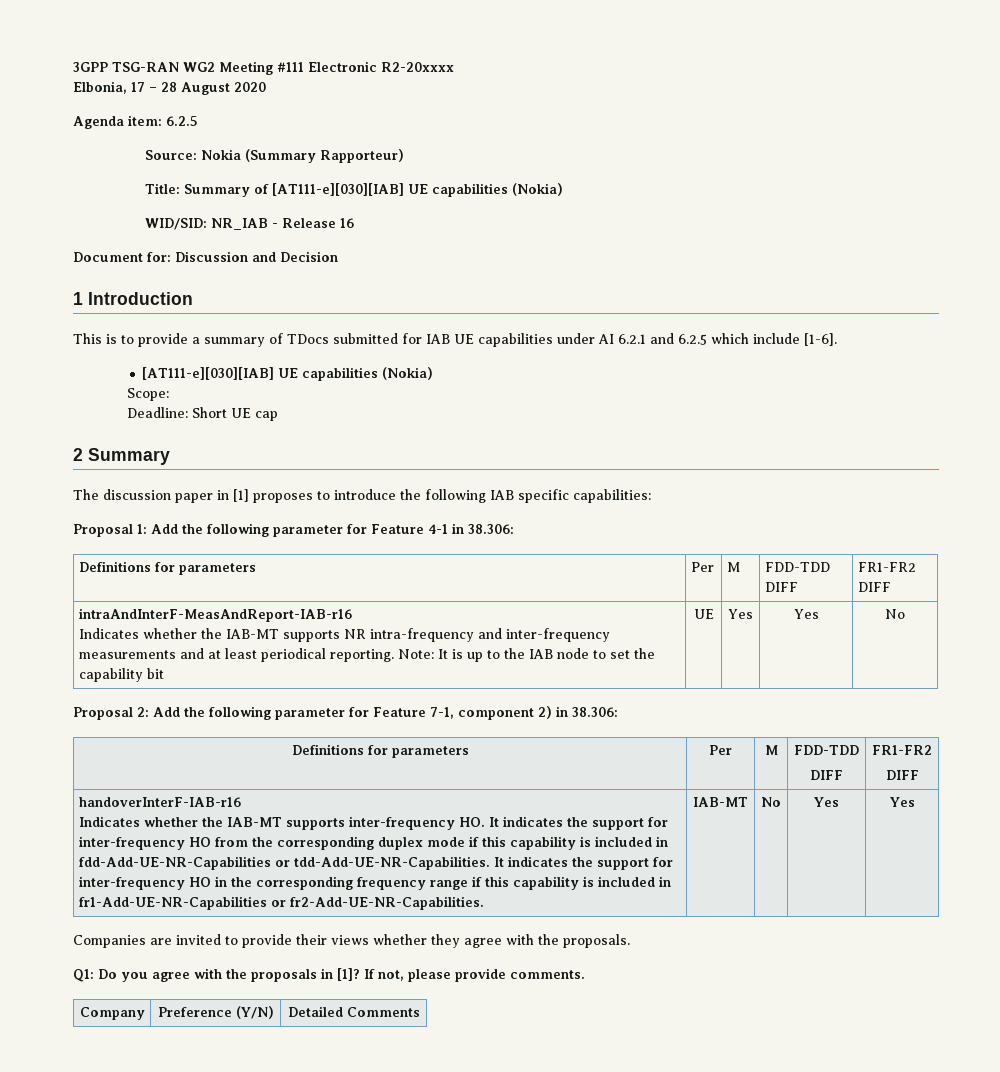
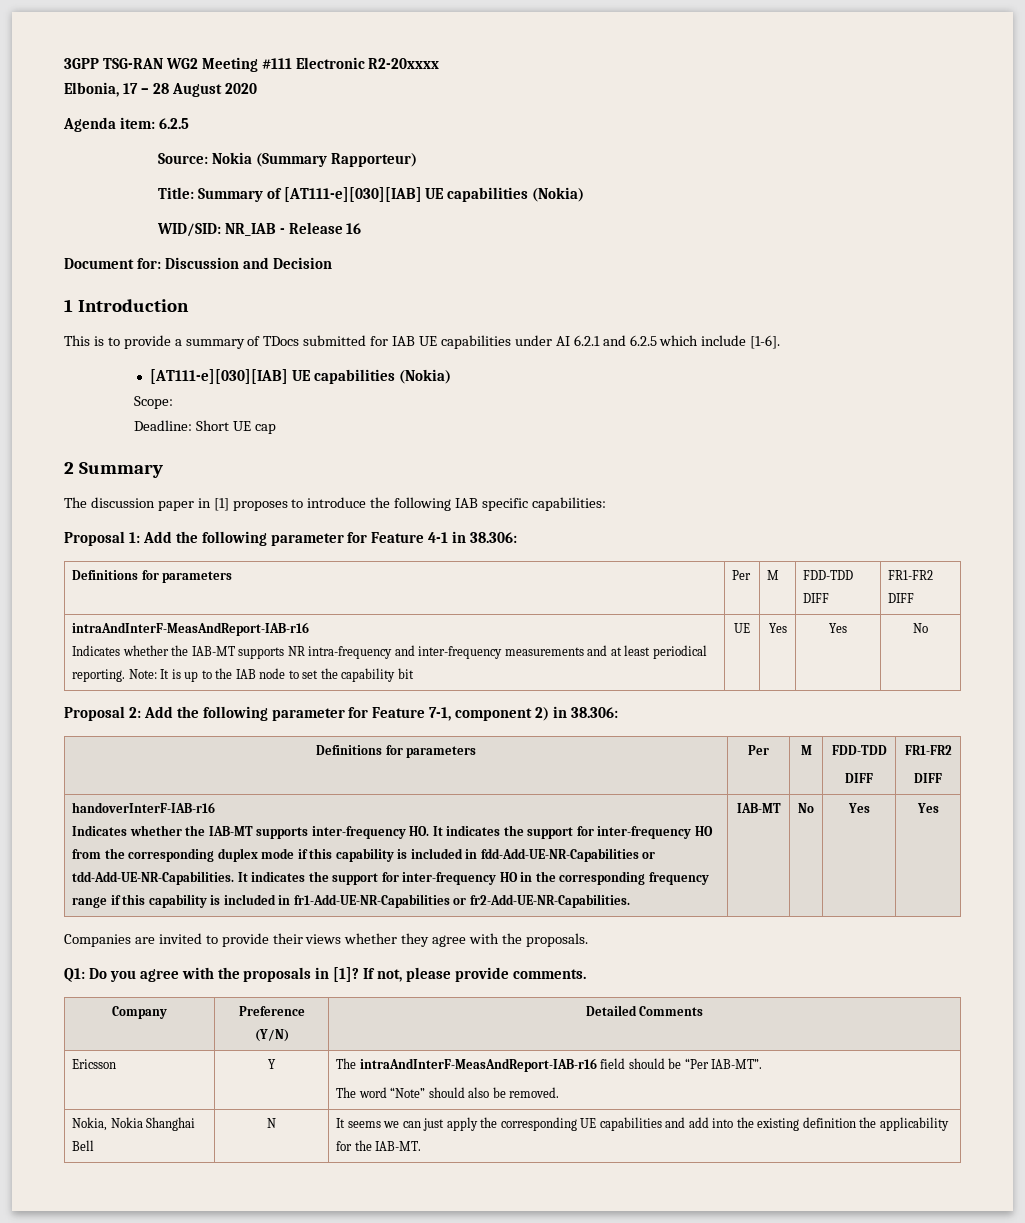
+ Ericsson | Y | The intraAndInterF-MeasAndReport-IAB-r16 field should be “Per IAB-MT”.
+ The word “Note” should also be removed.
+ Nokia, Nokia Shanghai Bell | N | It seems we can just apply the corresponding UE capabilities and add into the existing definition the applicability for the IAB-MT.

